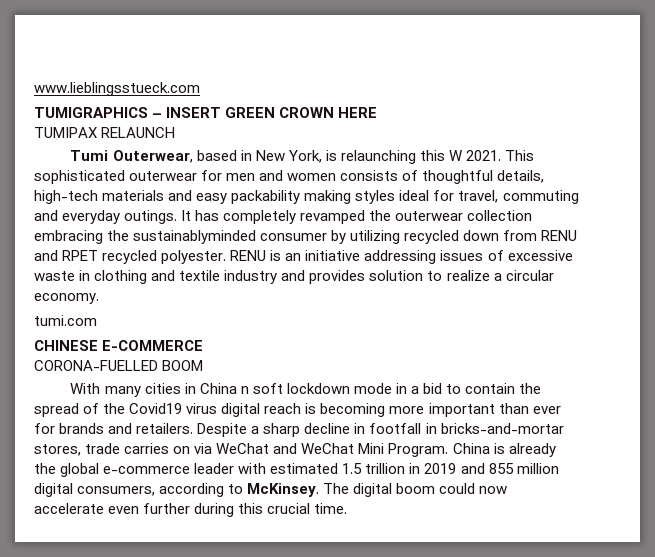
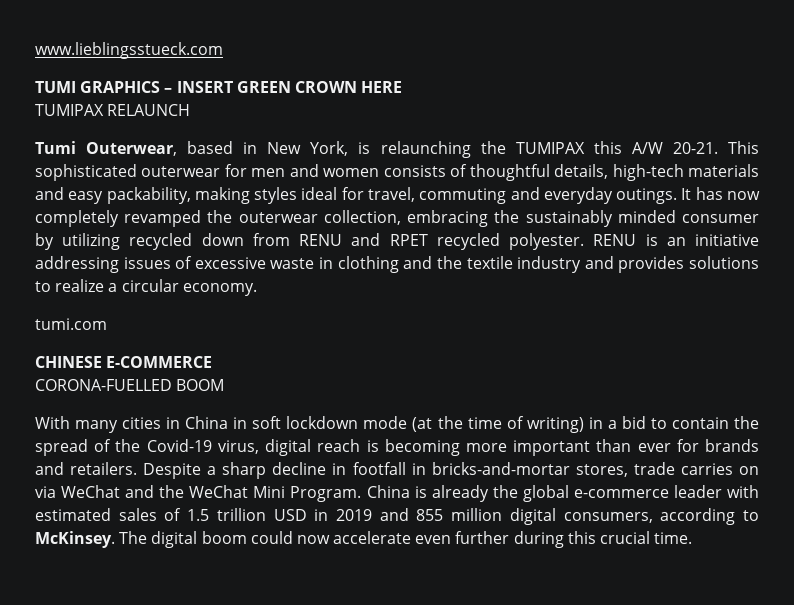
- TUMIGRAPHICS – INSERT GREEN CROWN HERE
+ TUMI GRAPHICS – INSERT GREEN CROWN HERE
- Tumi Outerwear, based in New York, is relaunching this W 2021.
+ Tumi Outerwear, based in New York, is relaunching the TUMIPAX this A/W 20-21.
- This sophisticated outerwear for men and women consists of thoughtful details, high-tech materials and easy packability making styles ideal for travel, commuting and everyday outings.
+ This sophisticated outerwear for men and women consists of thoughtful details, high-tech materials and easy packability, making styles ideal for travel, commuting and everyday outings.
- It has completely revamped the outerwear collection embracing the sustainablyminded consumer by utilizing recycled down from RENU and RPET recycled polyester.
+ It has now completely revamped the outerwear collection, embracing the sustainably minded consumer by utilizing recycled down from RENU and RPET recycled polyester.
- RENU is an initiative addressing issues of excessive waste in clothing and textile industry and provides solution to realize a circular economy.
+ RENU is an initiative addressing issues of excessive waste in clothing and the textile industry and provides solutions to realize a circular economy.
- With many cities in China n soft lockdown mode in a bid to contain the spread of the Covid19 virus digital reach is becoming more important than ever for brands and retailers.
+ With many cities in China in soft lockdown mode (at the time of writing) in a bid to contain the spread of the Covid-19 virus, digital reach is becoming more important than ever for brands and retailers.
- Despite a sharp decline in footfall in bricks-and-mortar stores, trade carries on via WeChat and WeChat Mini Program.
+ Despite a sharp decline in footfall in bricks-and-mortar stores, trade carries on via WeChat and the WeChat Mini Program.
- China is already the global e-commerce leader with estimated 1.5 trillion in 2019 and 855 million digital consumers, according to McKinsey.
+ China is already the global e-commerce leader with estimated sales of 1.5 trillion USD in 2019 and 855 million digital consumers, according to McKinsey.

